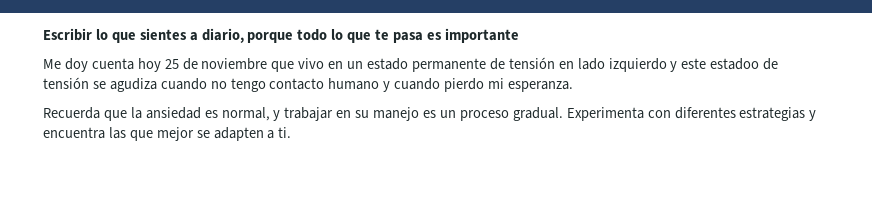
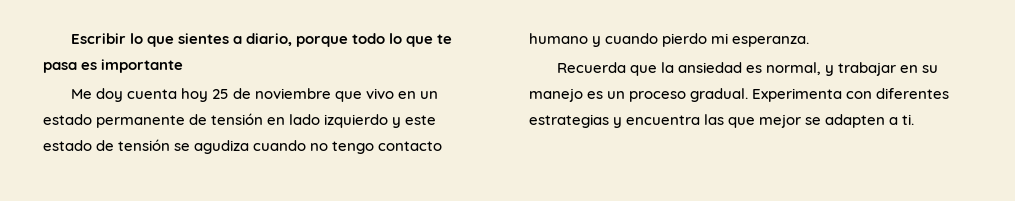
- Me doy cuenta hoy 25 de noviembre que vivo en un estado permanente de tensión en lado izquierdo y este estadoo de tensión se agudiza cuando no tengo contacto humano y cuando pierdo mi esperanza.
+ Me doy cuenta hoy 25 de noviembre que vivo en un estado permanente de tensión en lado izquierdo y este estado de tensión se agudiza cuando no tengo contacto humano y cuando pierdo mi esperanza.

